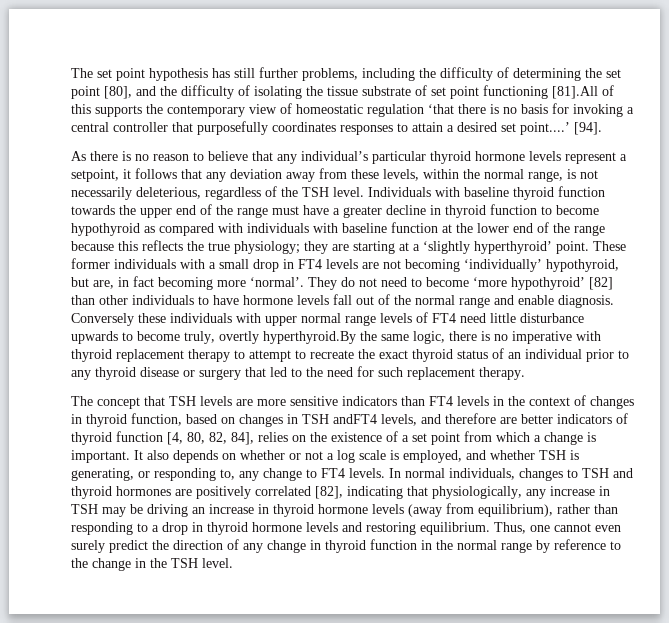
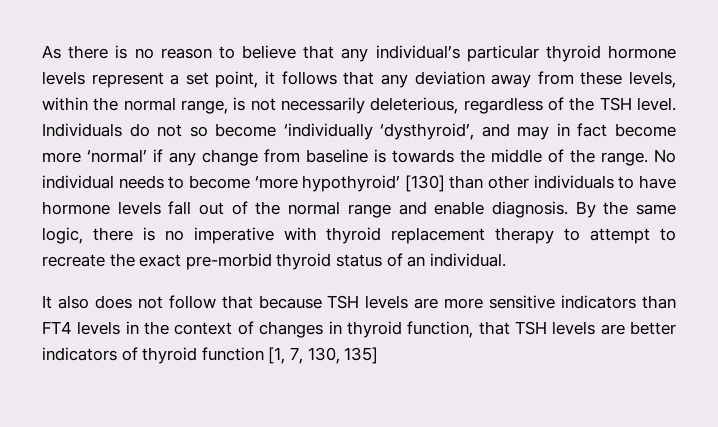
- The set point hypothesis has still further problems, including the difficulty of determining the set point [80], and the difficulty of isolating the tissue substrate of set point functioning [81].All of this supports the contemporary view of homeostatic regulation ‘that there is no basis for invoking a central controller that purposefully coordinates responses to attain a desired set point....’ [94].
- As there is no reason to believe that any individual’s particular thyroid hormone levels represent a setpoint, it follows that any deviation away from these levels, within the normal range, is not necessarily deleterious, regardless of the TSH level.
+ As there is no reason to believe that any individual’s particular thyroid hormone levels represent a set point, it follows that any deviation away from these levels, within the normal range, is not necessarily deleterious, regardless of the TSH level.
- Individuals with baseline thyroid function towards the upper end of the range must have a greater decline in thyroid function to become hypothyroid as compared with individuals with baseline function at the lower end of the range because this reflects the true physiology; they are starting at a ‘slightly hyperthyroid’ point. These former individuals with a small drop in FT4 levels are not becoming ‘individually’ hypothyroid, but are, in fact becoming more ‘normal’. They do not need to become ‘more hypothyroid’ [82] than other individuals to have hormone levels fall out of the normal range and enable diagnosis.
+ Individuals do not so become ‘individually ‘dysthyroid’, and may in fact become more ‘normal’ if any change from baseline is towards the middle of the range. No individual needs to become ‘more hypothyroid’ [130] than other individuals to have hormone levels fall out of the normal range and enable diagnosis.
- Conversely these individuals with upper normal range levels of FT4 need little disturbance upwards to become truly, overtly hyperthyroid.By the same logic, there is no imperative with thyroid replacement therapy to attempt to recreate the exact thyroid status of an individual prior to any thyroid disease or surgery that led to the need for such replacement therapy.
- The concept that TSH levels are more sensitive indicators than FT4 levels in the context of changes in thyroid function, based on changes in TSH andFT4 levels, and therefore are better indicators of thyroid function [4, 80, 82, 84], relies on the existence of a set point from which a change is important. It also depends on whether or not a log scale is employed, and whether TSH is generating, or responding to, any change to FT4 levels. In normal individuals, changes to TSH and thyroid hormones are positively correlated [82], indicating that physiologically, any increase in TSH may be driving an increase in thyroid hormone levels (away from equilibrium), rather than responding to a drop in thyroid hormone levels and restoring equilibrium. Thus, one cannot even surely predict the direction of any change in thyroid function in the normal range by reference to the change in the TSH level.
+ By the same logic, there is no imperative with thyroid replacement therapy to attempt to recreate the exact pre-morbid thyroid status of an individual.
+ It also does not follow that because TSH levels are more sensitive indicators than FT4 levels in the context of changes in thyroid function, that TSH levels are better indicators of thyroid function [1, 7, 130, 135]

